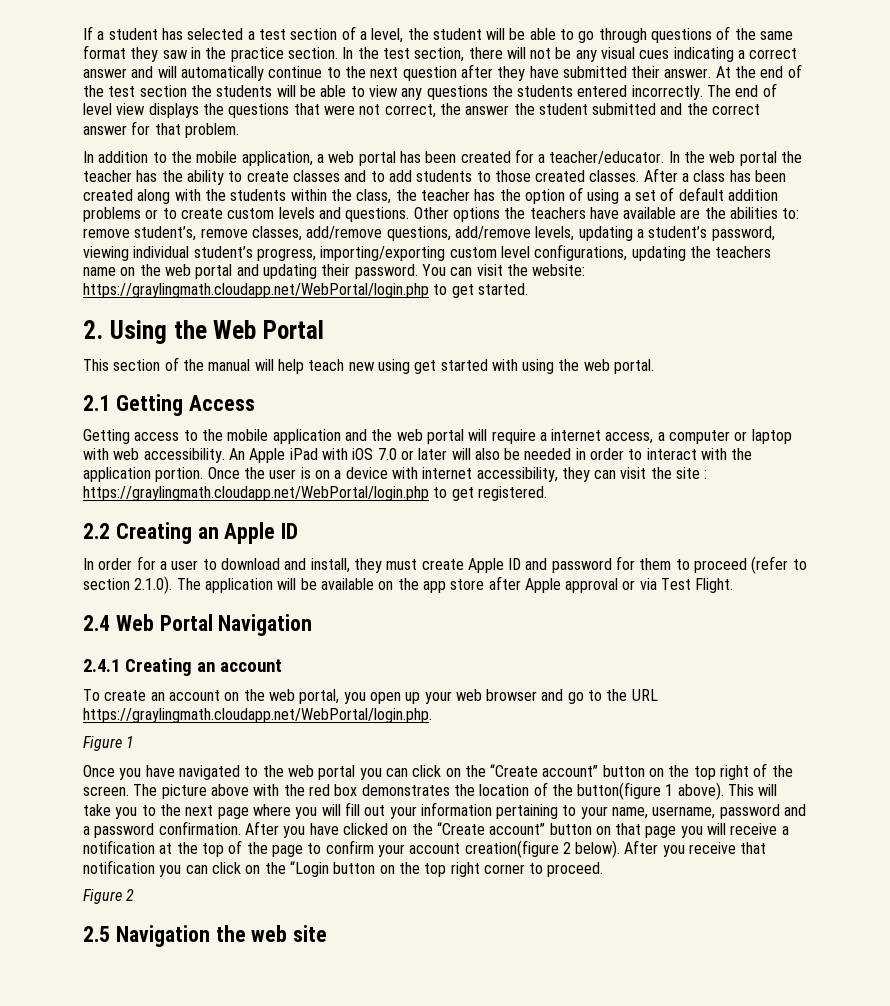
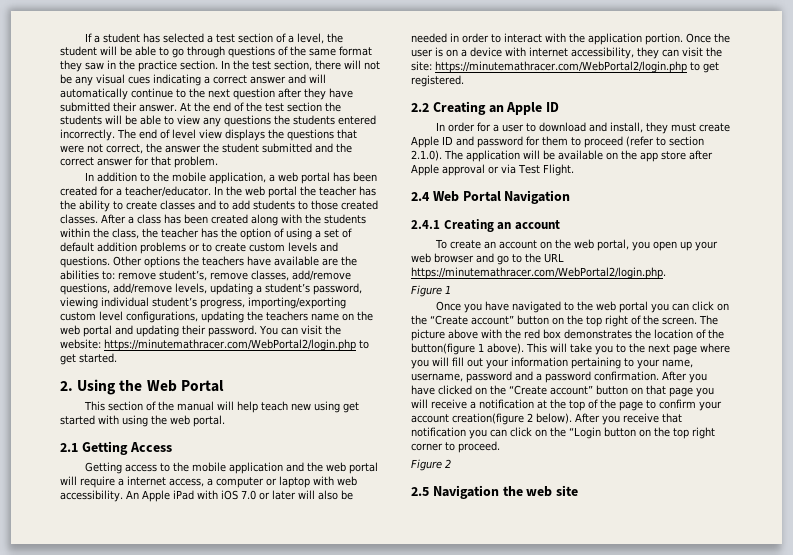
- You can visit the website: https://graylingmath.cloudapp.net/WebPortal/login.php to get started.
+ You can visit the website: https://minutemathracer.com/WebPortal2/login.php to get started.
- Once the user is on a device with internet accessibility, they can visit the site : https://graylingmath.cloudapp.net/WebPortal/login.php to get registered.
+ Once the user is on a device with internet accessibility, they can visit the site: https://minutemathracer.com/WebPortal2/login.php to get registered.
- To create an account on the web portal, you open up your web browser and go to the URL https://graylingmath.cloudapp.net/WebPortal/login.php.
+ To create an account on the web portal, you open up your web browser and go to the URL https://minutemathracer.com/WebPortal2/login.php.

